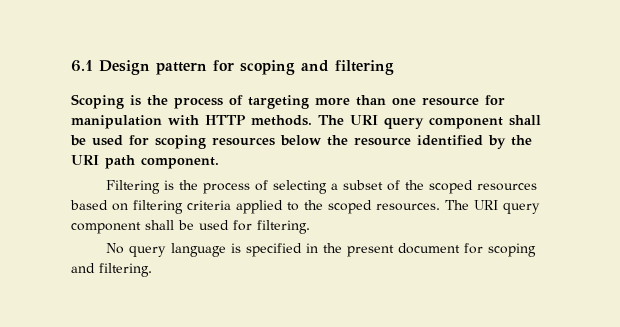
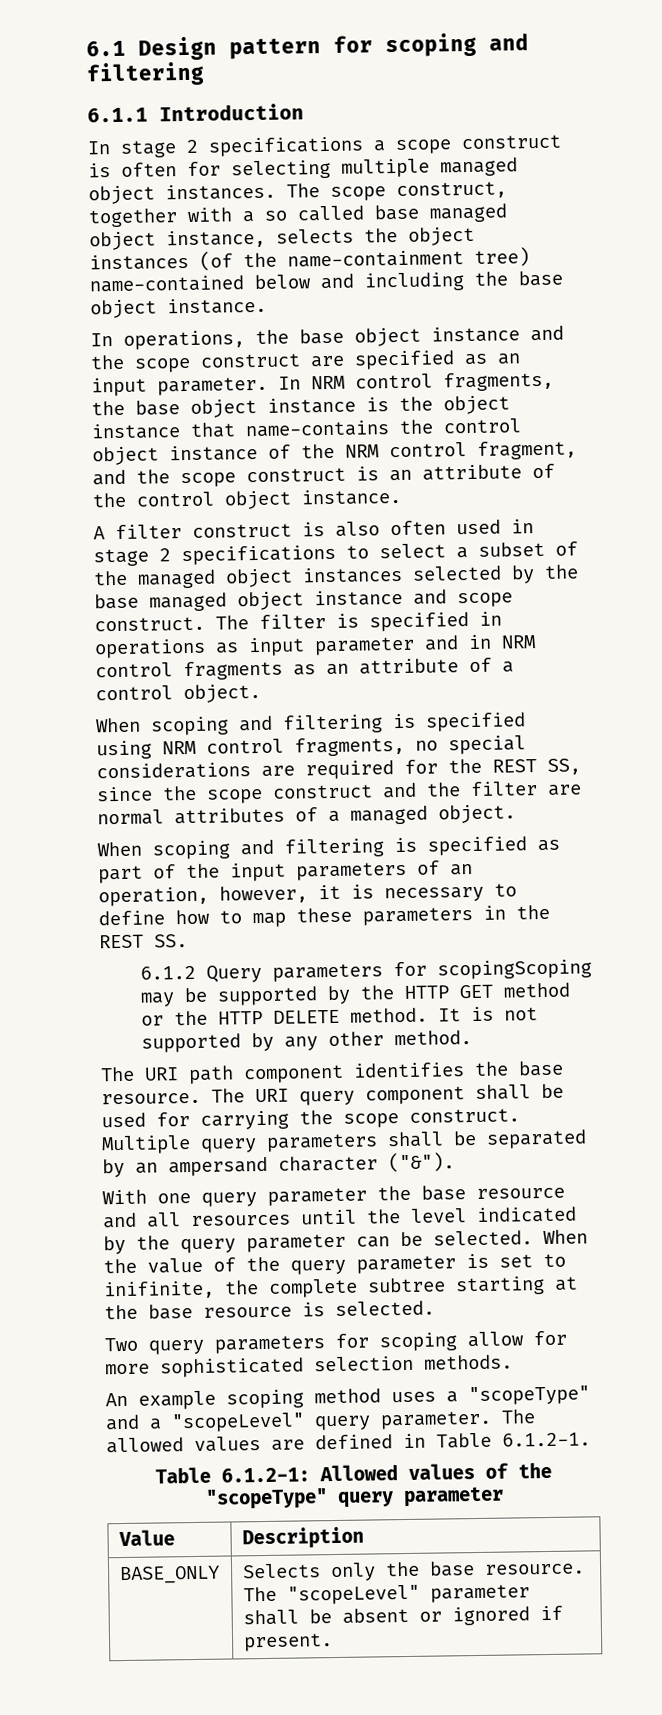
- Scoping is the process of targeting more than one resource for manipulation with HTTP methods. The URI query component shall be used for scoping resources below the resource identified by the URI path component.
- Filtering is the process of selecting a subset of the scoped resources based on filtering criteria applied to the scoped resources. The URI query component shall be used for filtering.
- No query language is specified in the present document for scoping and filtering.
+ 6.1.1 Introduction
+ In stage 2 specifications a scope construct is often for selecting multiple managed object instances. The scope construct, together with a so called base managed object instance, selects the object instances (of the name-containment tree) name-contained below and including the base object instance.
+ In operations, the base object instance and the scope construct are specified as an input parameter. In NRM control fragments, the base object instance is the object instance that name-contains the control object instance of the NRM control fragment, and the scope construct is an attribute of the control object instance.
+ A filter construct is also often used in stage 2 specifications to select a subset of the managed object instances selected by the base managed object instance and scope construct. The filter is specified in operations as input parameter and in NRM control fragments as an attribute of a control object.
+ When scoping and filtering is specified using NRM control fragments, no special considerations are required for the REST SS, since the scope construct and the filter are normal attributes of a managed object.
+ When scoping and filtering is specified as part of the input parameters of an operation, however, it is necessary to define how to map these parameters in the REST SS.
+ 6.1.2 Query parameters for scopingScoping may be supported by the HTTP GET method or the HTTP DELETE method. It is not supported by any other method.
+ The URI path component identifies the base resource. The URI query component shall be used for carrying the scope construct. Multiple query parameters shall be separated by an ampersand character ("&").
+ With one query parameter the base resource and all resources until the level indicated by the query parameter can be selected. When the value of the query parameter is set to inifinite, the complete subtree starting at the base resource is selected.
+ Two query parameters for scoping allow for more sophisticated selection methods.
+ An example scoping method uses a "scopeType" and a "scopeLevel" query parameter. The allowed values are defined in Table 6.1.2-1.
+ Table 6.1.2-1: Allowed values of the "scopeType" query parameter
+ Value | Description
+ BASE_ONLY | Selects only the base resource. The "scopeLevel" parameter shall be absent or ignored if present.

